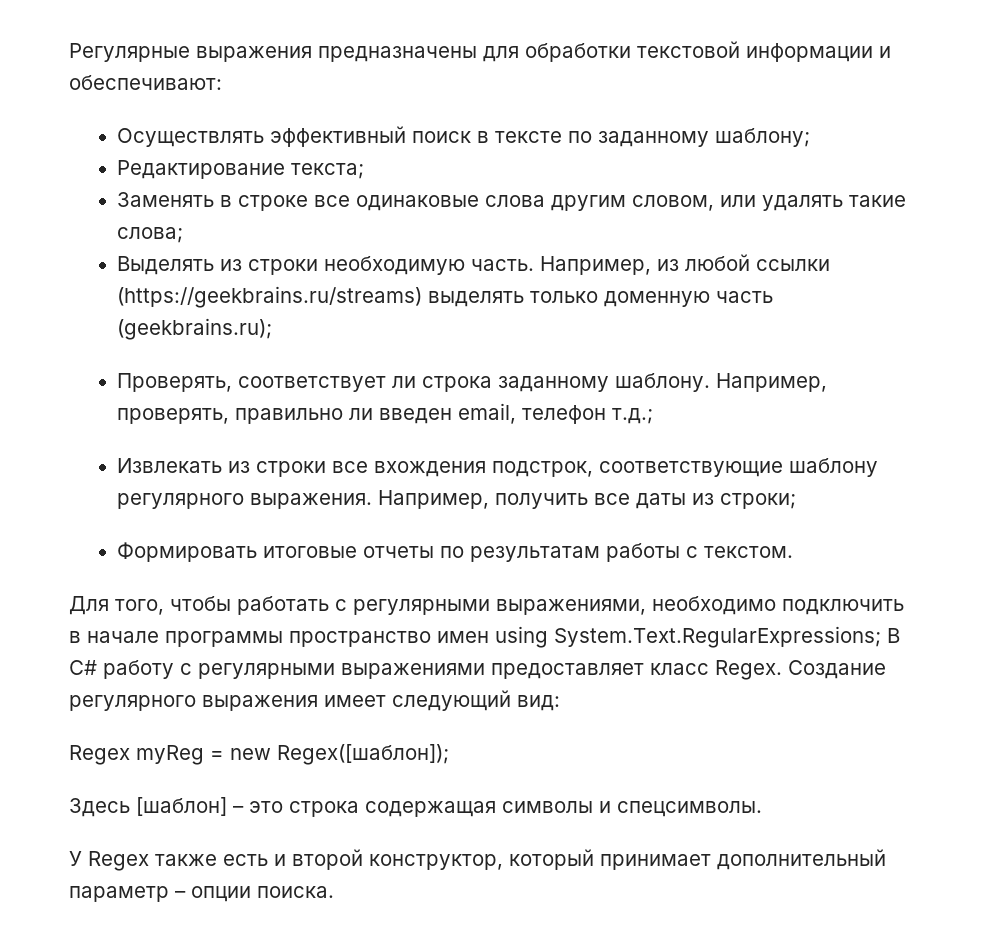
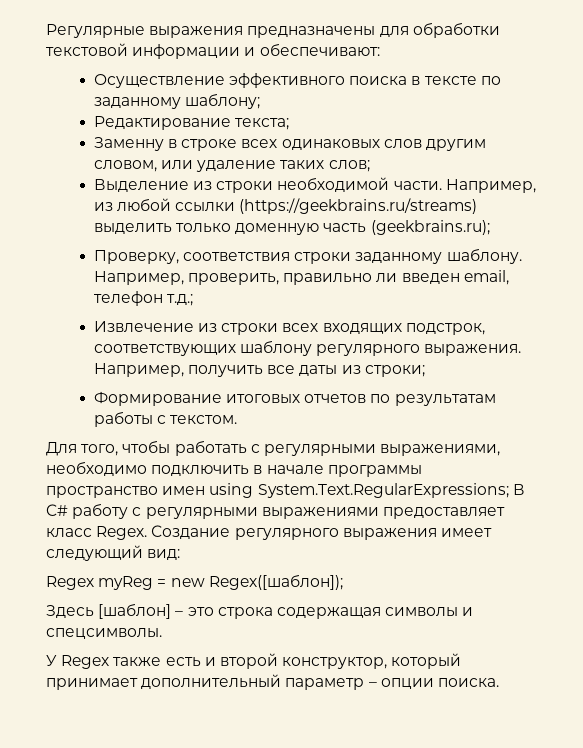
- Осуществлять эффективный поиск в тексте по заданному шаблону;
+ Осуществление эффективного поиска в тексте по заданному шаблону;
- Заменять в строке все одинаковые слова другим словом, или удалять такие слова;
- Выделять из строки необходимую часть.
+ Заменну в строке всех одинаковых слов другим словом, или удаление таких слов;
+ Выделение из строки необходимой части.
- Например, из любой ссылки (https://geekbrains.ru/streams) выделять только доменную часть (geekbrains.ru);
+ Например, из любой ссылки (https://geekbrains.ru/streams) выделить только доменную часть (geekbrains.ru);
- Проверять, соответствует ли строка заданному шаблону.
+ Проверку, соответствия строки заданному шаблону.
- Например, проверять, правильно ли введен email, телефон т.д.;
+ Например, проверить, правильно ли введен email, телефон т.д.;
- Извлекать из строки все вхождения подстрок, соответствующие шаблону регулярного выражения.
+ Извлечение из строки всех входящих подстрок, соответствующих шаблону регулярного выражения.
- Формировать итоговые отчеты по результатам работы с текстом.
+ Формирование итоговых отчетов по результатам работы с текстом.

